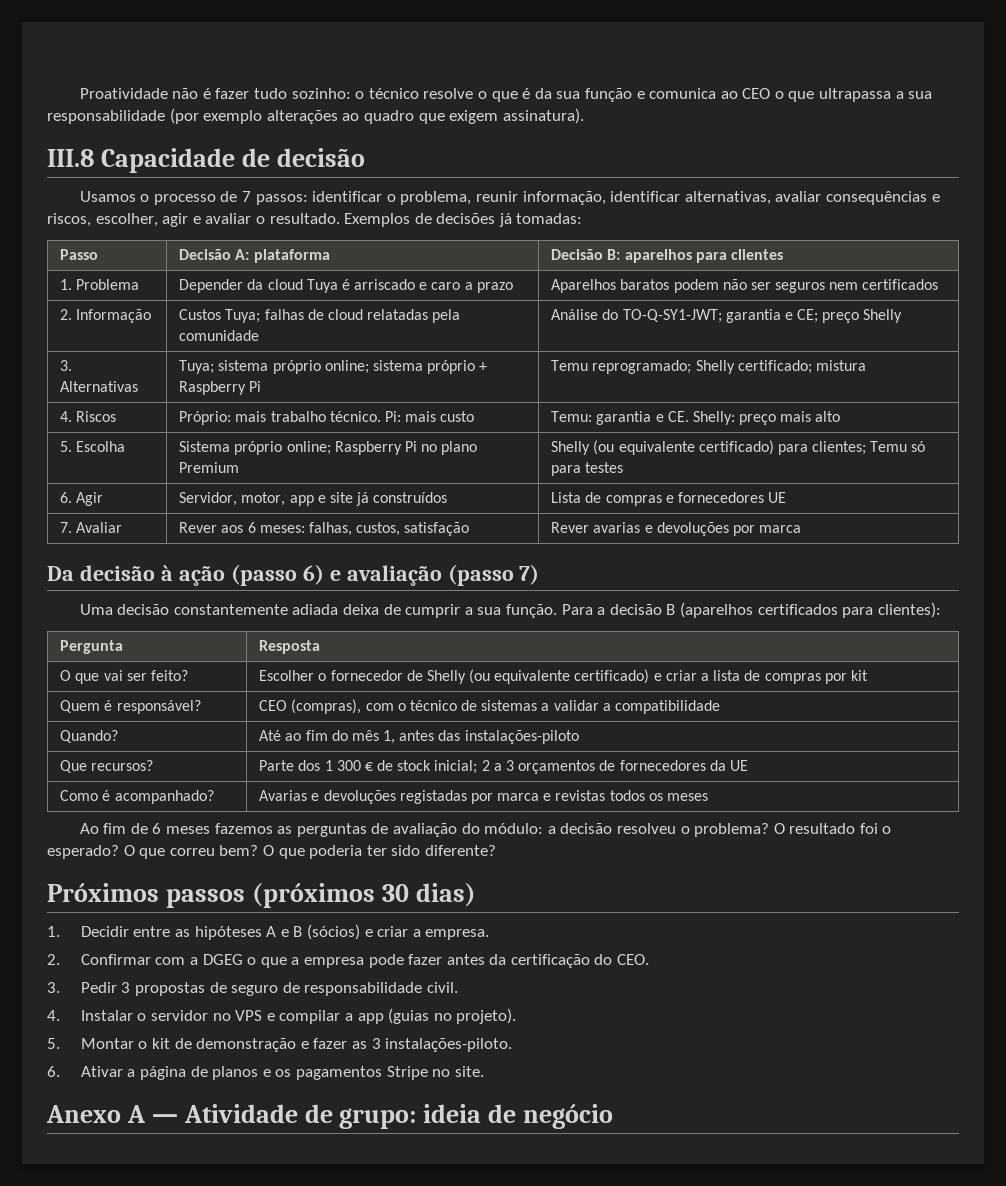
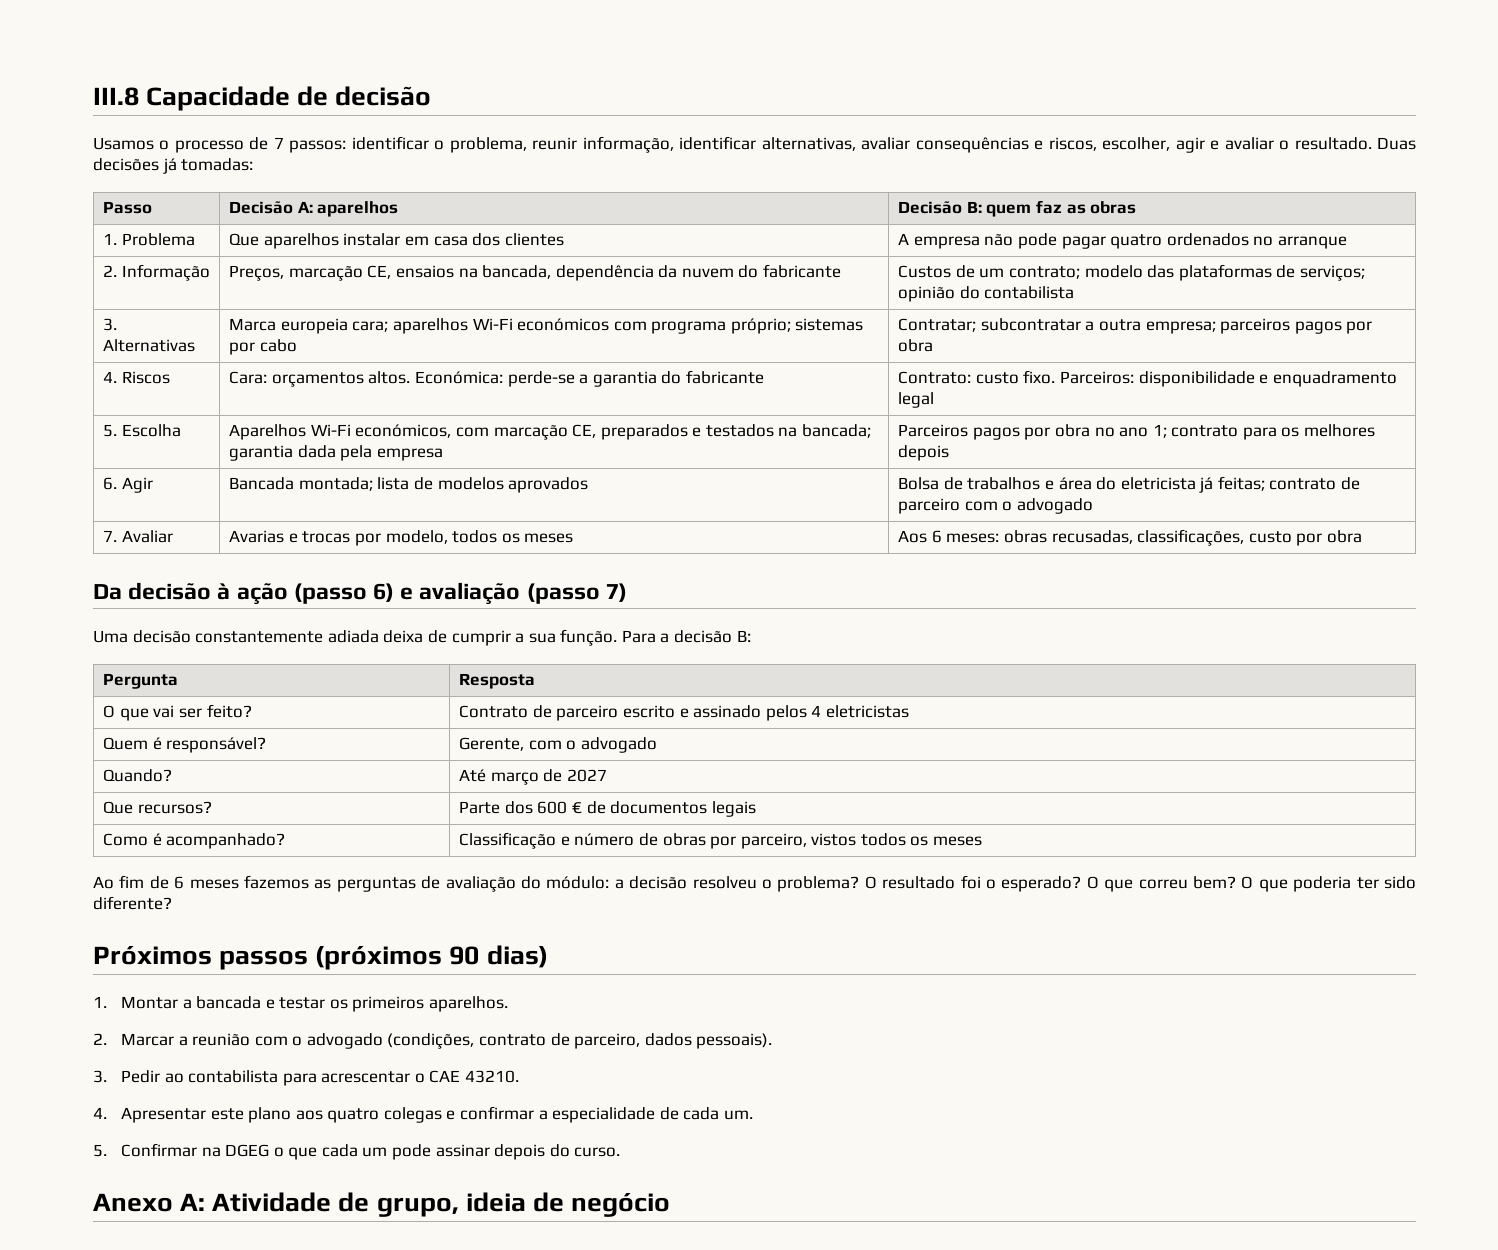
- Proatividade não é fazer tudo sozinho: o técnico resolve o que é da sua função e comunica ao CEO o que ultrapassa a sua responsabilidade (por exemplo alterações ao quadro que exigem assinatura).
- Exemplos de decisões já tomadas:
+ Duas decisões já tomadas:
- Passo | Decisão A: plataforma | Decisão B: aparelhos para clientes
- 1. Problema | Depender da cloud Tuya é arriscado e caro a prazo | Aparelhos baratos podem não ser seguros nem certificados
- 2. Informação | Custos Tuya; falhas de cloud relatadas pela comunidade | Análise do TO-Q-SY1-JWT; garantia e CE; preço Shelly
- 3. Alternativas | Tuya; sistema próprio online; sistema próprio + Raspberry Pi | Temu reprogramado; Shelly certificado; mistura
- 4. Riscos | Próprio: mais trabalho técnico. Pi: mais custo | Temu: garantia e CE. Shelly: preço mais alto
- 5. Escolha | Sistema próprio online; Raspberry Pi no plano Premium | Shelly (ou equivalente certificado) para clientes; Temu só para testes
- 6. Agir | Servidor, motor, app e site já construídos | Lista de compras e fornecedores UE
- 7. Avaliar | Rever aos 6 meses: falhas, custos, satisfação | Rever avarias e devoluções por marca
+ Passo | Decisão A: aparelhos | Decisão B: quem faz as obras
+ 1. Problema | Que aparelhos instalar em casa dos clientes | A empresa não pode pagar quatro ordenados no arranque
+ 2. Informação | Preços, marcação CE, ensaios na bancada, dependência da nuvem do fabricante | Custos de um contrato; modelo das plataformas de serviços; opinião do contabilista
+ 3. Alternativas | Marca europeia cara; aparelhos Wi-Fi económicos com programa próprio; sistemas por cabo | Contratar; subcontratar a outra empresa; parceiros pagos por obra
+ 4. Riscos | Cara: orçamentos altos. Económica: perde-se a garantia do fabricante | Contrato: custo fixo. Parceiros: disponibilidade e enquadramento legal
+ 5. Escolha | Aparelhos Wi-Fi económicos, com marcação CE, preparados e testados na bancada; garantia dada pela empresa | Parceiros pagos por obra no ano 1; contrato para os melhores depois
+ 6. Agir | Bancada montada; lista de modelos aprovados | Bolsa de trabalhos e área do eletricista já feitas; contrato de parceiro com o advogado
+ 7. Avaliar | Avarias e trocas por modelo, todos os meses | Aos 6 meses: obras recusadas, classificações, custo por obra
- Para a decisão B (aparelhos certificados para clientes):
+ Para a decisão B:
- O que vai ser feito? | Escolher o fornecedor de Shelly (ou equivalente certificado) e criar a lista de compras por kit
- Quem é responsável? | CEO (compras), com o técnico de sistemas a validar a compatibilidade
- Quando? | Até ao fim do mês 1, antes das instalações-piloto
- Que recursos? | Parte dos 1 300 € de stock inicial; 2 a 3 orçamentos de fornecedores da UE
- Como é acompanhado? | Avarias e devoluções registadas por marca e revistas todos os meses
+ O que vai ser feito? | Contrato de parceiro escrito e assinado pelos 4 eletricistas
+ Quem é responsável? | Gerente, com o advogado
+ Quando? | Até março de 2027
+ Que recursos? | Parte dos 600 € de documentos legais
+ Como é acompanhado? | Classificação e número de obras por parceiro, vistos todos os meses
- Próximos passos (próximos 30 dias)
+ Próximos passos (próximos 90 dias)
- 1. Decidir entre as hipóteses A e B (sócios) e criar a empresa.
- 2. Confirmar com a DGEG o que a empresa pode fazer antes da certificação do CEO.
- 3. Pedir 3 propostas de seguro de responsabilidade civil.
- 4. Instalar o servidor no VPS e compilar a app (guias no projeto).
- 5. Montar o kit de demonstração e fazer as 3 instalações-piloto.
- 6. Ativar a página de planos e os pagamentos Stripe no site.
+ 1. Montar a bancada e testar os primeiros aparelhos.
+ 2. Marcar a reunião com o advogado (condições, contrato de parceiro, dados pessoais).
+ 3. Pedir ao contabilista para acrescentar o CAE 43210.
+ 4. Apresentar este plano aos quatro colegas e confirmar a especialidade de cada um.
+ 5. Confirmar na DGEG o que cada um pode assinar depois do curso.
- Anexo A — Atividade de grupo: ideia de negócio
+ Anexo A: Atividade de grupo, ideia de negócio

